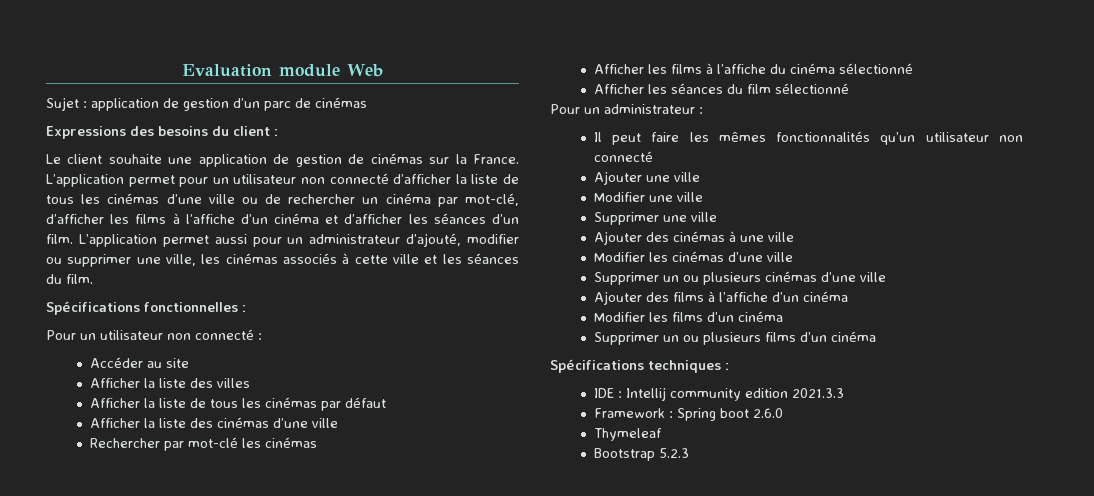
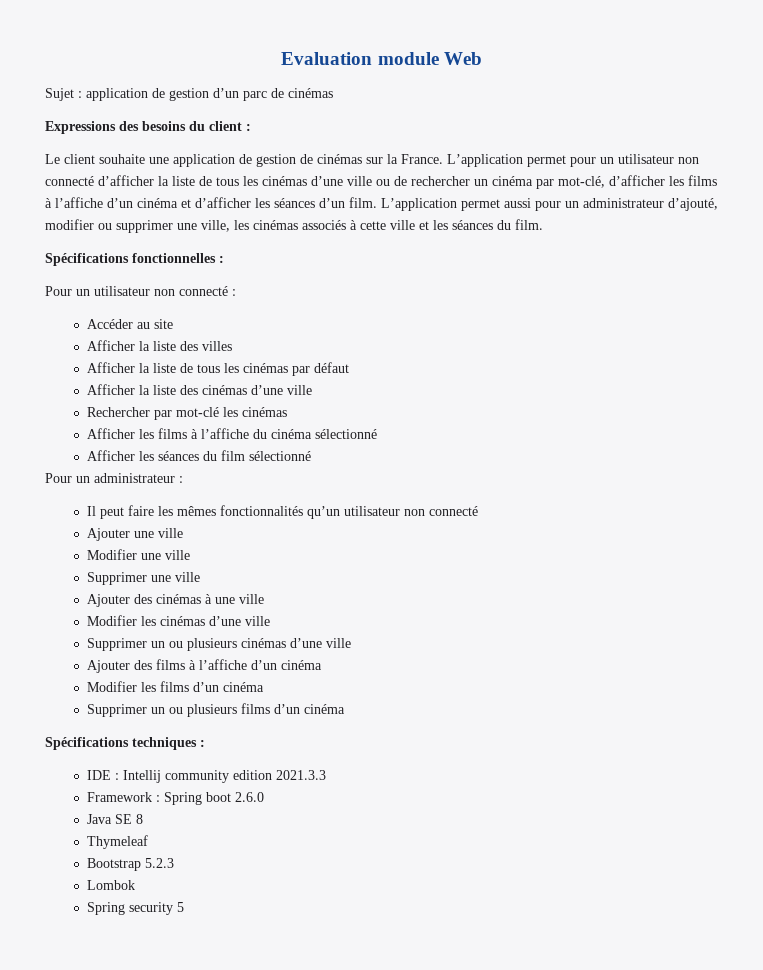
+ Java SE 8
+ Lombok
+ Spring security 5

